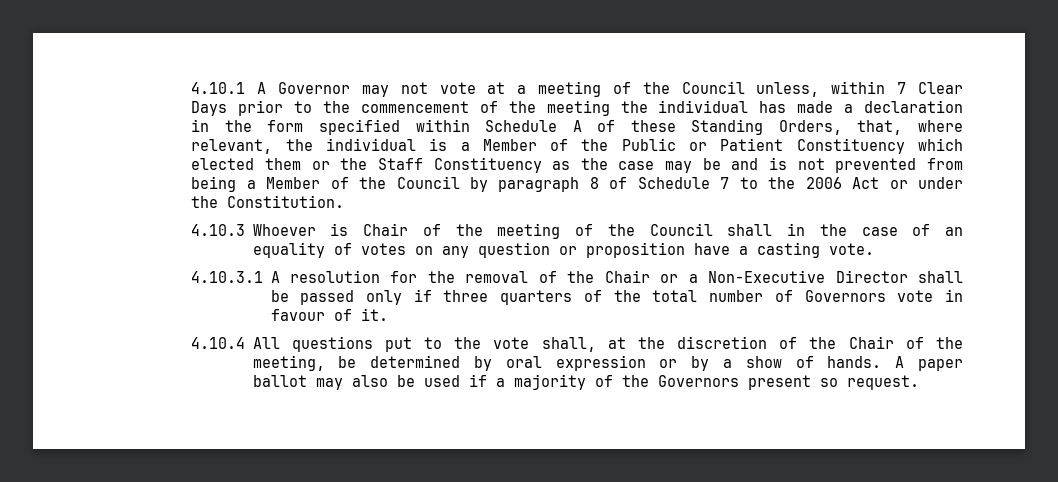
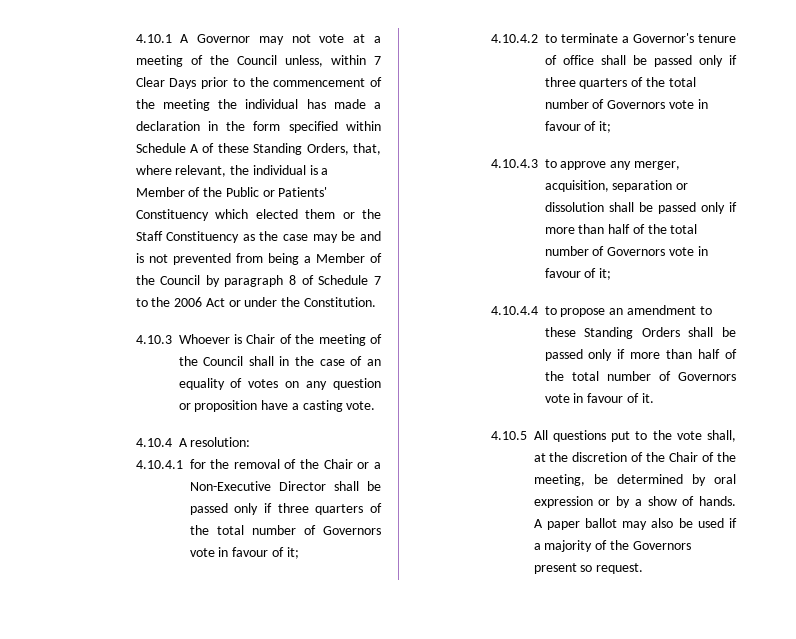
- 4.10.1 A Governor may not vote at a meeting of the Council unless, within 7 Clear Days prior to the commencement of the meeting the individual has made a declaration in the form specified within Schedule A of these Standing Orders, that, where relevant, the individual is a Member of the Public or Patient Constituency which elected them or the Staff Constituency as the case may be and is not prevented from being a Member of the Council by paragraph 8 of Schedule 7 to the 2006 Act or under the Constitution.
+ 4.10.1 A Governor may not vote at a meeting of the Council unless, within 7 Clear Days prior to the commencement of the meeting the individual has made a declaration in the form specified within Schedule A of these Standing Orders, that, where relevant, the individual is a Member of the Public or Patients' Constituency which elected them or the Staff Constituency as the case may be and is not prevented from being a Member of the Council by paragraph 8 of Schedule 7 to the 2006 Act or under the Constitution.
- 4.10.3.1 A resolution for the removal of the Chair or a Non-Executive Director shall be passed only if three quarters of the total number of Governors vote in favour of it.
+ 4.10.4 A resolution:
+ 4.10.4.1 for the removal of the Chair or a Non-Executive Director shall be passed only if three quarters of the total number of Governors vote in favour of it;
+ 4.10.4.2 to terminate a Governor's tenure of office shall be passed only if three quarters of the total number of Governors vote in favour of it;
+ 4.10.4.3 to approve any merger, acquisition, separation or dissolution shall be passed only if more than half of the total number of Governors vote in favour of it;
+ 4.10.4.4 to propose an amendment to these Standing Orders shall be passed only if more than half of the total number of Governors vote in favour of it.
- 4.10.4 All questions put to the vote shall, at the discretion of the Chair of the meeting, be determined by oral expression or by a show of hands.
+ 4.10.5 All questions put to the vote shall, at the discretion of the Chair of the meeting, be determined by oral expression or by a show of hands.

